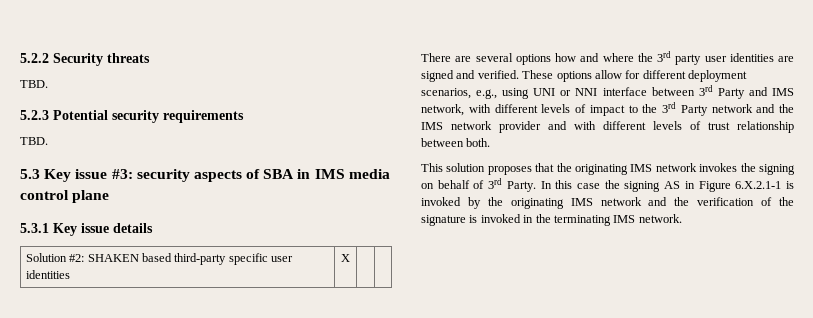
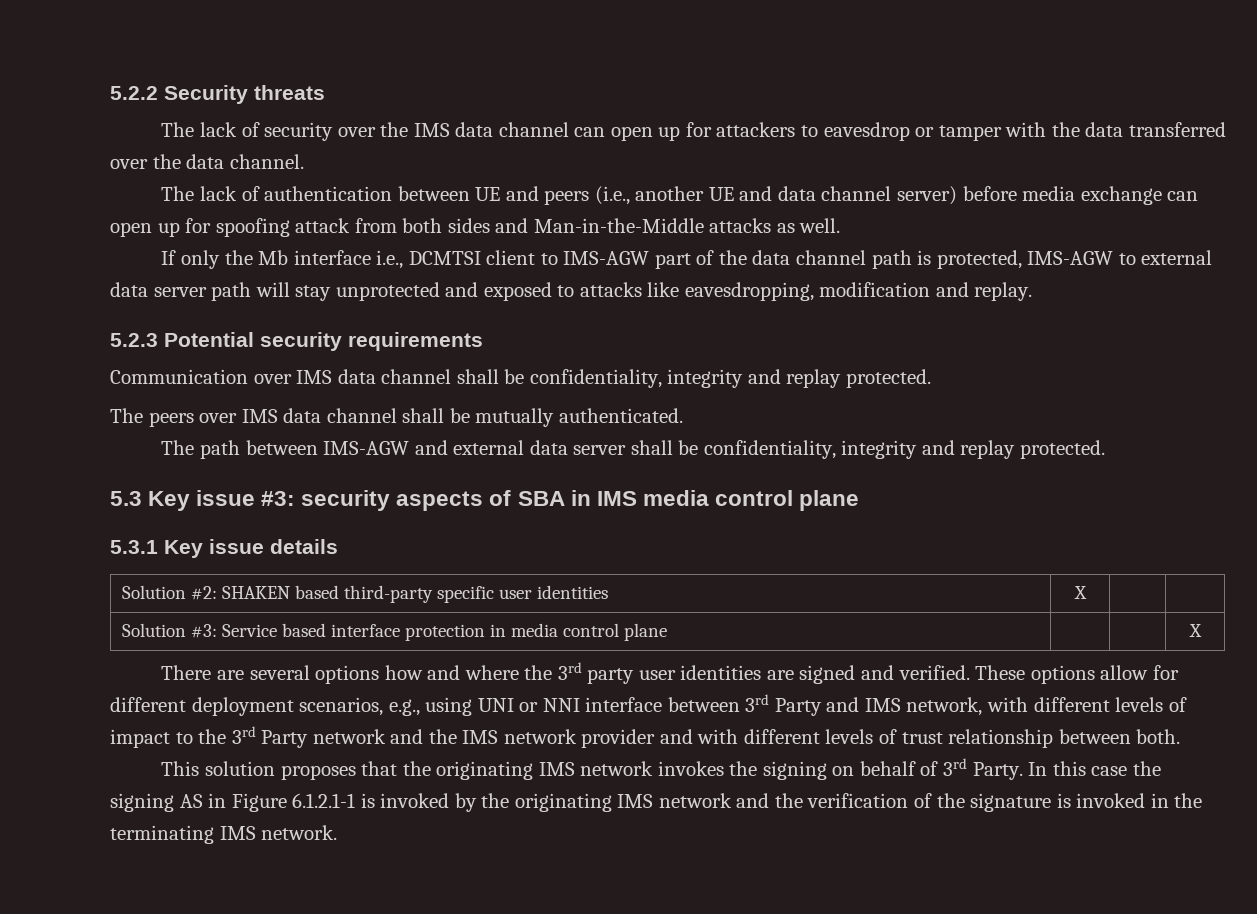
  5.2.2 Security threats
- TBD.
+ The lack of security over the IMS data channel can open up for attackers to eavesdrop or tamper with the data transferred over the data channel.
+ The lack of authentication between UE and peers (i.e., another UE and data channel server) before media exchange can open up for spoofing attack from both sides and Man-in-the-Middle attacks as well.
+ If only the Mb interface i.e., DCMTSI client to IMS-AGW part of the data channel path is protected, IMS-AGW to external data server path will stay unprotected and exposed to attacks like eavesdropping, modification and replay.
  5.2.3 Potential security requirements
- TBD.
+ Communication over IMS data channel shall be confidentiality, integrity and replay protected.
+ The peers over IMS data channel shall be mutually authenticated.
+ The path between IMS-AGW and external data server shall be confidentiality, integrity and replay protected.
+ Solution #3: Service based interface protection in media control plane | | | X
- In this case the signing AS in Figure 6.X.2.1-1 is invoked by the originating IMS network and the verification of the signature is invoked in the terminating IMS network.
+ In this case the signing AS in Figure 6.1.2.1-1 is invoked by the originating IMS network and the verification of the signature is invoked in the terminating IMS network.

